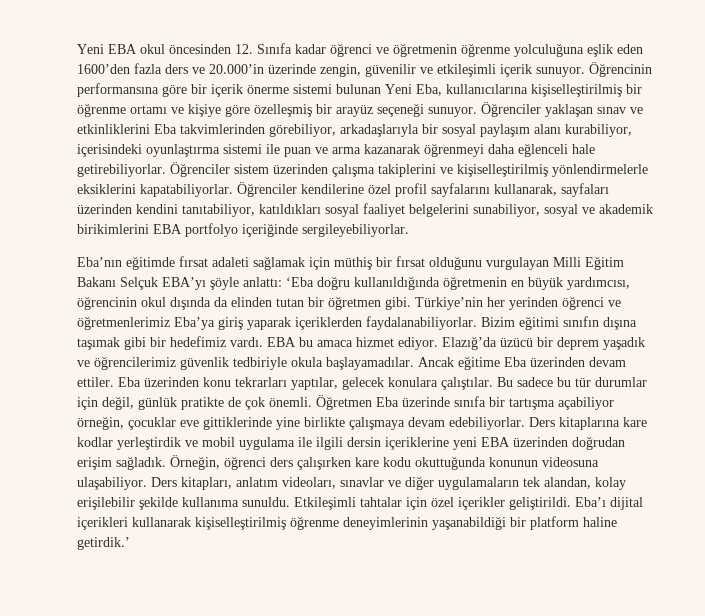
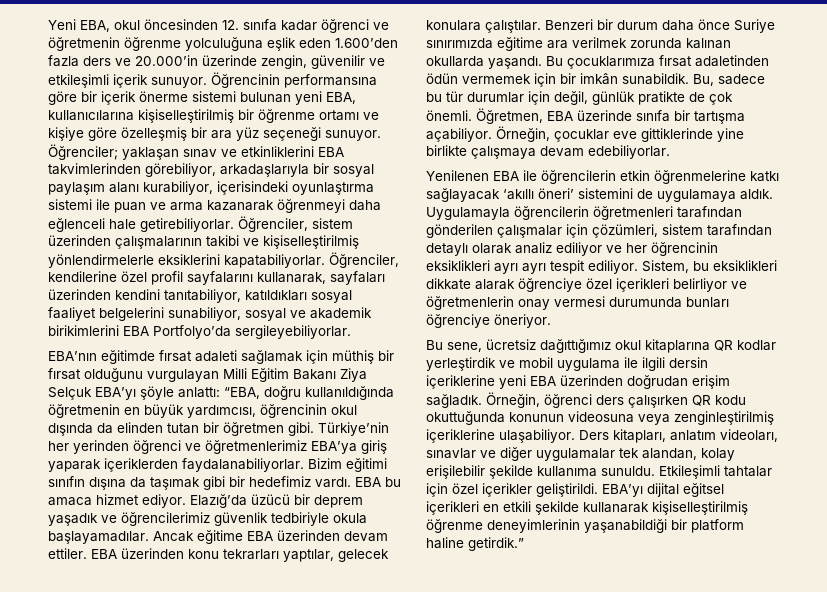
- Yeni EBA okul öncesinden 12. Sınıfa kadar öğrenci ve öğretmenin öğrenme yolculuğuna eşlik eden 1600’den fazla ders ve 20.000’in üzerinde zengin, güvenilir ve etkileşimli içerik sunuyor.
+ Yeni EBA, okul öncesinden 12. sınıfa kadar öğrenci ve öğretmenin öğrenme yolculuğuna eşlik eden 1.600’den fazla ders ve 20.000’in üzerinde zengin, güvenilir ve etkileşimli içerik sunuyor.
- Öğrencinin performansına göre bir içerik önerme sistemi bulunan Yeni Eba, kullanıcılarına kişiselleştirilmiş bir öğrenme ortamı ve kişiye göre özelleşmiş bir arayüz seçeneği sunuyor.
+ Öğrencinin performansına göre bir içerik önerme sistemi bulunan yeni EBA, kullanıcılarına kişiselleştirilmiş bir öğrenme ortamı ve kişiye göre özelleşmiş bir ara yüz seçeneği sunuyor.
- Öğrenciler yaklaşan sınav ve etkinliklerini Eba takvimlerinden görebiliyor, arkadaşlarıyla bir sosyal paylaşım alanı kurabiliyor, içerisindeki oyunlaştırma sistemi ile puan ve arma kazanarak öğrenmeyi daha eğlenceli hale getirebiliyorlar.
+ Öğrenciler; yaklaşan sınav ve etkinliklerini EBA takvimlerinden görebiliyor, arkadaşlarıyla bir sosyal paylaşım alanı kurabiliyor, içerisindeki oyunlaştırma sistemi ile puan ve arma kazanarak öğrenmeyi daha eğlenceli hale getirebiliyorlar.
- Öğrenciler sistem üzerinden çalışma takiplerini ve kişiselleştirilmiş yönlendirmelerle eksiklerini kapatabiliyorlar.
+ Öğrenciler, sistem üzerinden çalışmalarının takibi ve kişiselleştirilmiş yönlendirmelerle eksiklerini kapatabiliyorlar.
- Öğrenciler kendilerine özel profil sayfalarını kullanarak, sayfaları üzerinden kendini tanıtabiliyor, katıldıkları sosyal faaliyet belgelerini sunabiliyor, sosyal ve akademik birikimlerini EBA portfolyo içeriğinde sergileyebiliyorlar.
+ Öğrenciler, kendilerine özel profil sayfalarını kullanarak, sayfaları üzerinden kendini tanıtabiliyor, katıldıkları sosyal faaliyet belgelerini sunabiliyor, sosyal ve akademik birikimlerini EBA Portfolyo’da sergileyebiliyorlar.
- Eba’nın eğitimde fırsat adaleti sağlamak için müthiş bir fırsat olduğunu vurgulayan Milli Eğitim Bakanı Selçuk EBA’yı şöyle anlattı: ‘Eba doğru kullanıldığında öğretmenin en büyük yardımcısı, öğrencinin okul dışında da elinden tutan bir öğretmen gibi.
+ EBA’nın eğitimde fırsat adaleti sağlamak için müthiş bir fırsat olduğunu vurgulayan Milli Eğitim Bakanı Ziya Selçuk EBA’yı şöyle anlattı: “EBA, doğru kullanıldığında öğretmenin en büyük yardımcısı, öğrencinin okul dışında da elinden tutan bir öğretmen gibi.
- Türkiye’nin her yerinden öğrenci ve öğretmenlerimiz Eba’ya giriş yaparak içeriklerden faydalanabiliyorlar.
+ Türkiye’nin her yerinden öğrenci ve öğretmenlerimiz EBA’ya giriş yaparak içeriklerden faydalanabiliyorlar.
- Bizim eğitimi sınıfın dışına taşımak gibi bir hedefimiz vardı.
+ Bizim eğitimi sınıfın dışına da taşımak gibi bir hedefimiz vardı.
- Ancak eğitime Eba üzerinden devam ettiler.
+ Ancak eğitime EBA üzerinden devam ettiler.
- Eba üzerinden konu tekrarları yaptılar, gelecek konulara çalıştılar.
+ EBA üzerinden konu tekrarları yaptılar, gelecek konulara çalıştılar.
- Bu sadece bu tür durumlar için değil, günlük pratikte de çok önemli.
+ Benzeri bir durum daha önce Suriye sınırımızda eğitime ara verilmek zorunda kalınan okullarda yaşandı. Bu çocuklarımıza fırsat adaletinden ödün vermemek için bir imkân sunabildik. Bu, sadece bu tür durumlar için değil, günlük pratikte de çok önemli.
- Öğretmen Eba üzerinde sınıfa bir tartışma açabiliyor örneğin, çocuklar eve gittiklerinde yine birlikte çalışmaya devam edebiliyorlar. Ders kitaplarına kare kodlar yerleştirdik ve mobil uygulama ile ilgili dersin içeriklerine yeni EBA üzerinden doğrudan erişim sağladık.
+ Öğretmen, EBA üzerinde sınıfa bir tartışma açabiliyor. Örneğin, çocuklar eve gittiklerinde yine birlikte çalışmaya devam edebiliyorlar.
+ Yenilenen EBA ile öğrencilerin etkin öğrenmelerine katkı sağlayacak ‘akıllı öneri’ sistemini de uygulamaya aldık. Uygulamayla öğrencilerin öğretmenleri tarafından gönderilen çalışmalar için çözümleri, sistem tarafından detaylı olarak analiz ediliyor ve her öğrencinin eksiklikleri ayrı ayrı tespit ediliyor. Sistem, bu eksiklikleri dikkate alarak öğrenciye özel içerikleri belirliyor ve öğretmenlerin onay vermesi durumunda bunları öğrenciye öneriyor.
+ Bu sene, ücretsiz dağıttığımız okul kitaplarına QR kodlar yerleştirdik ve mobil uygulama ile ilgili dersin içeriklerine yeni EBA üzerinden doğrudan erişim sağladık.
- Örneğin, öğrenci ders çalışırken kare kodu okuttuğunda konunun videosuna ulaşabiliyor.
+ Örneğin, öğrenci ders çalışırken QR kodu okuttuğunda konunun videosuna veya zenginleştirilmiş içeriklerine ulaşabiliyor.
- Ders kitapları, anlatım videoları, sınavlar ve diğer uygulamaların tek alandan, kolay erişilebilir şekilde kullanıma sunuldu.
+ Ders kitapları, anlatım videoları, sınavlar ve diğer uygulamalar tek alandan, kolay erişilebilir şekilde kullanıma sunuldu.
- Eba’ı dijital içerikleri kullanarak kişiselleştirilmiş öğrenme deneyimlerinin yaşanabildiği bir platform haline getirdik.’
+ EBA’yı dijital eğitsel içerikleri en etkili şekilde kullanarak kişiselleştirilmiş öğrenme deneyimlerinin yaşanabildiği bir platform haline getirdik.”

